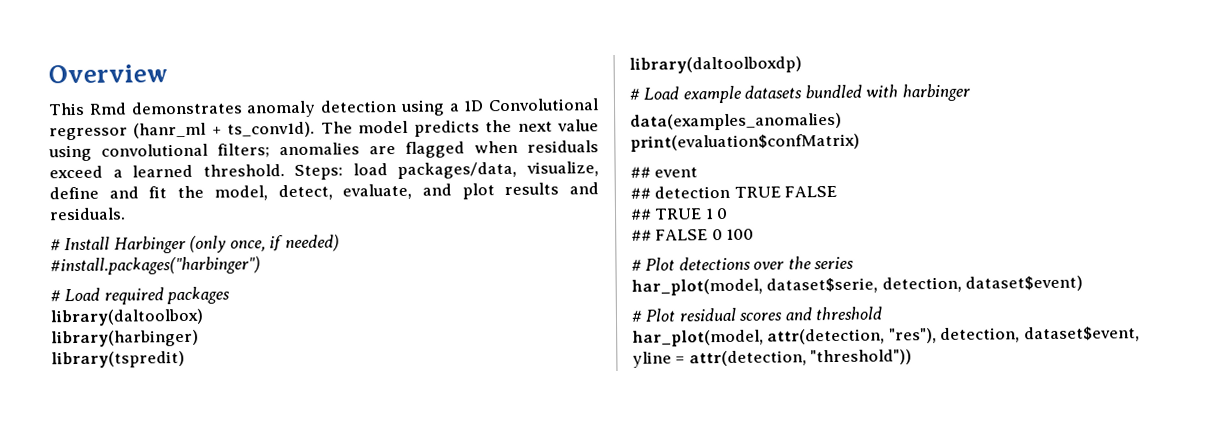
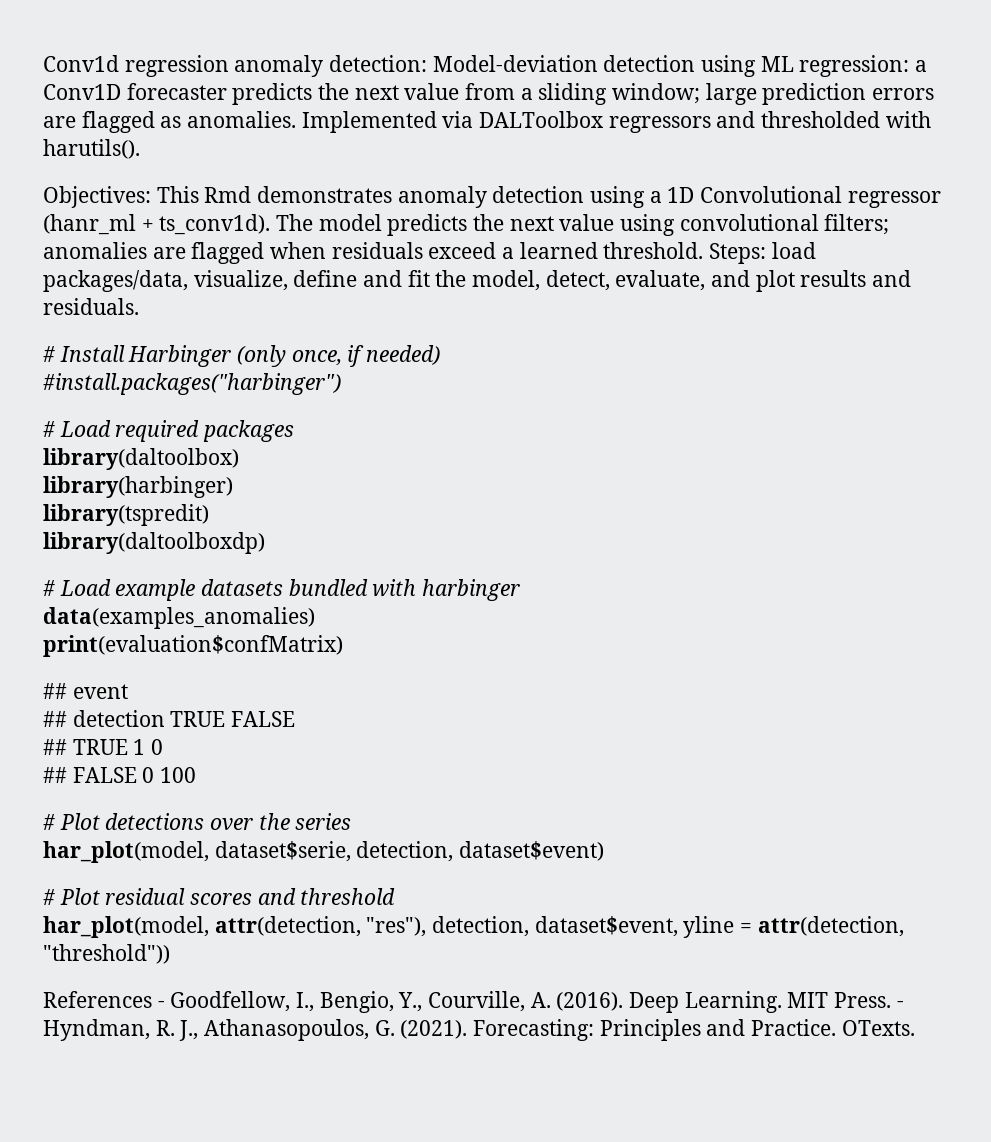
- Overview
- This Rmd demonstrates anomaly detection using a 1D Convolutional regressor (hanr_ml + ts_conv1d).
+ Conv1d regression anomaly detection: Model-deviation detection using ML regression: a Conv1D forecaster predicts the next value from a sliding window; large prediction errors are flagged as anomalies. Implemented via DALToolbox regressors and thresholded with harutils().
+ Objectives: This Rmd demonstrates anomaly detection using a 1D Convolutional regressor (hanr_ml + ts_conv1d).
+ References - Goodfellow, I., Bengio, Y., Courville, A. (2016). Deep Learning. MIT Press. - Hyndman, R. J., Athanasopoulos, G. (2021). Forecasting: Principles and Practice. OTexts.

